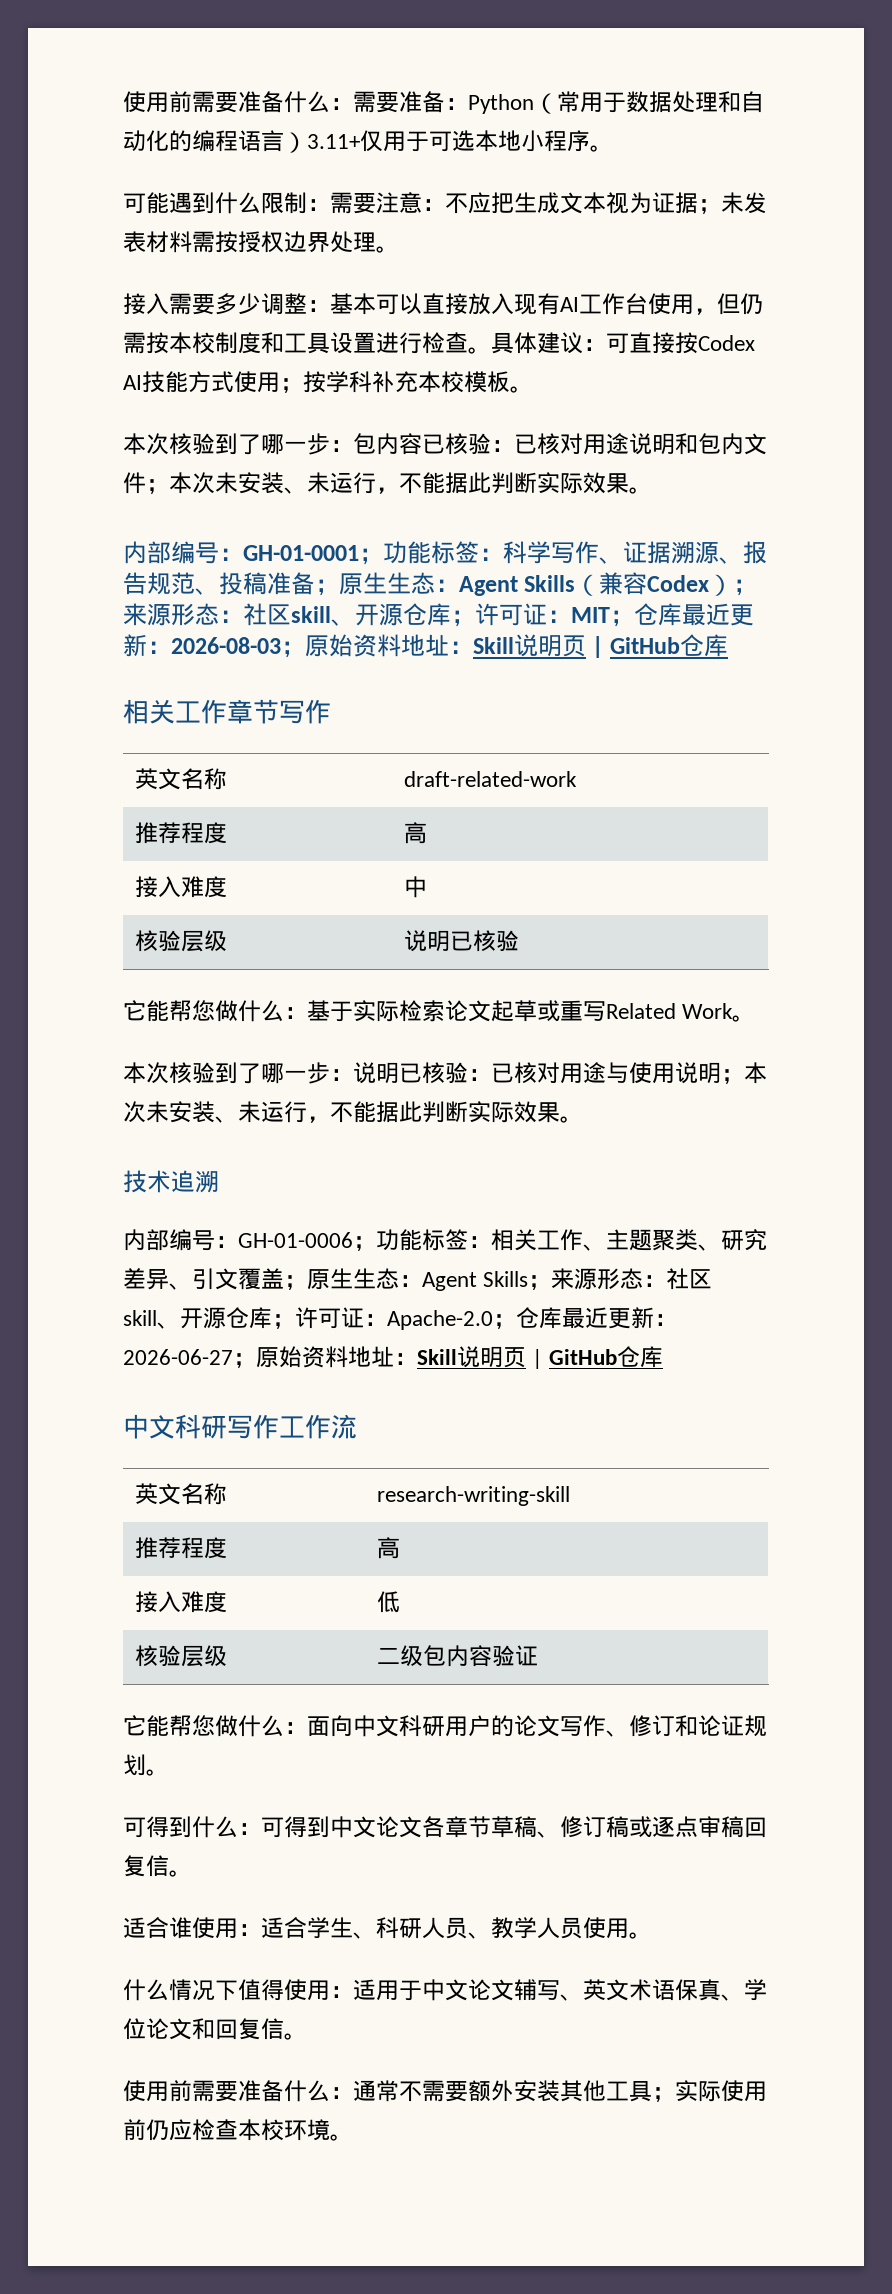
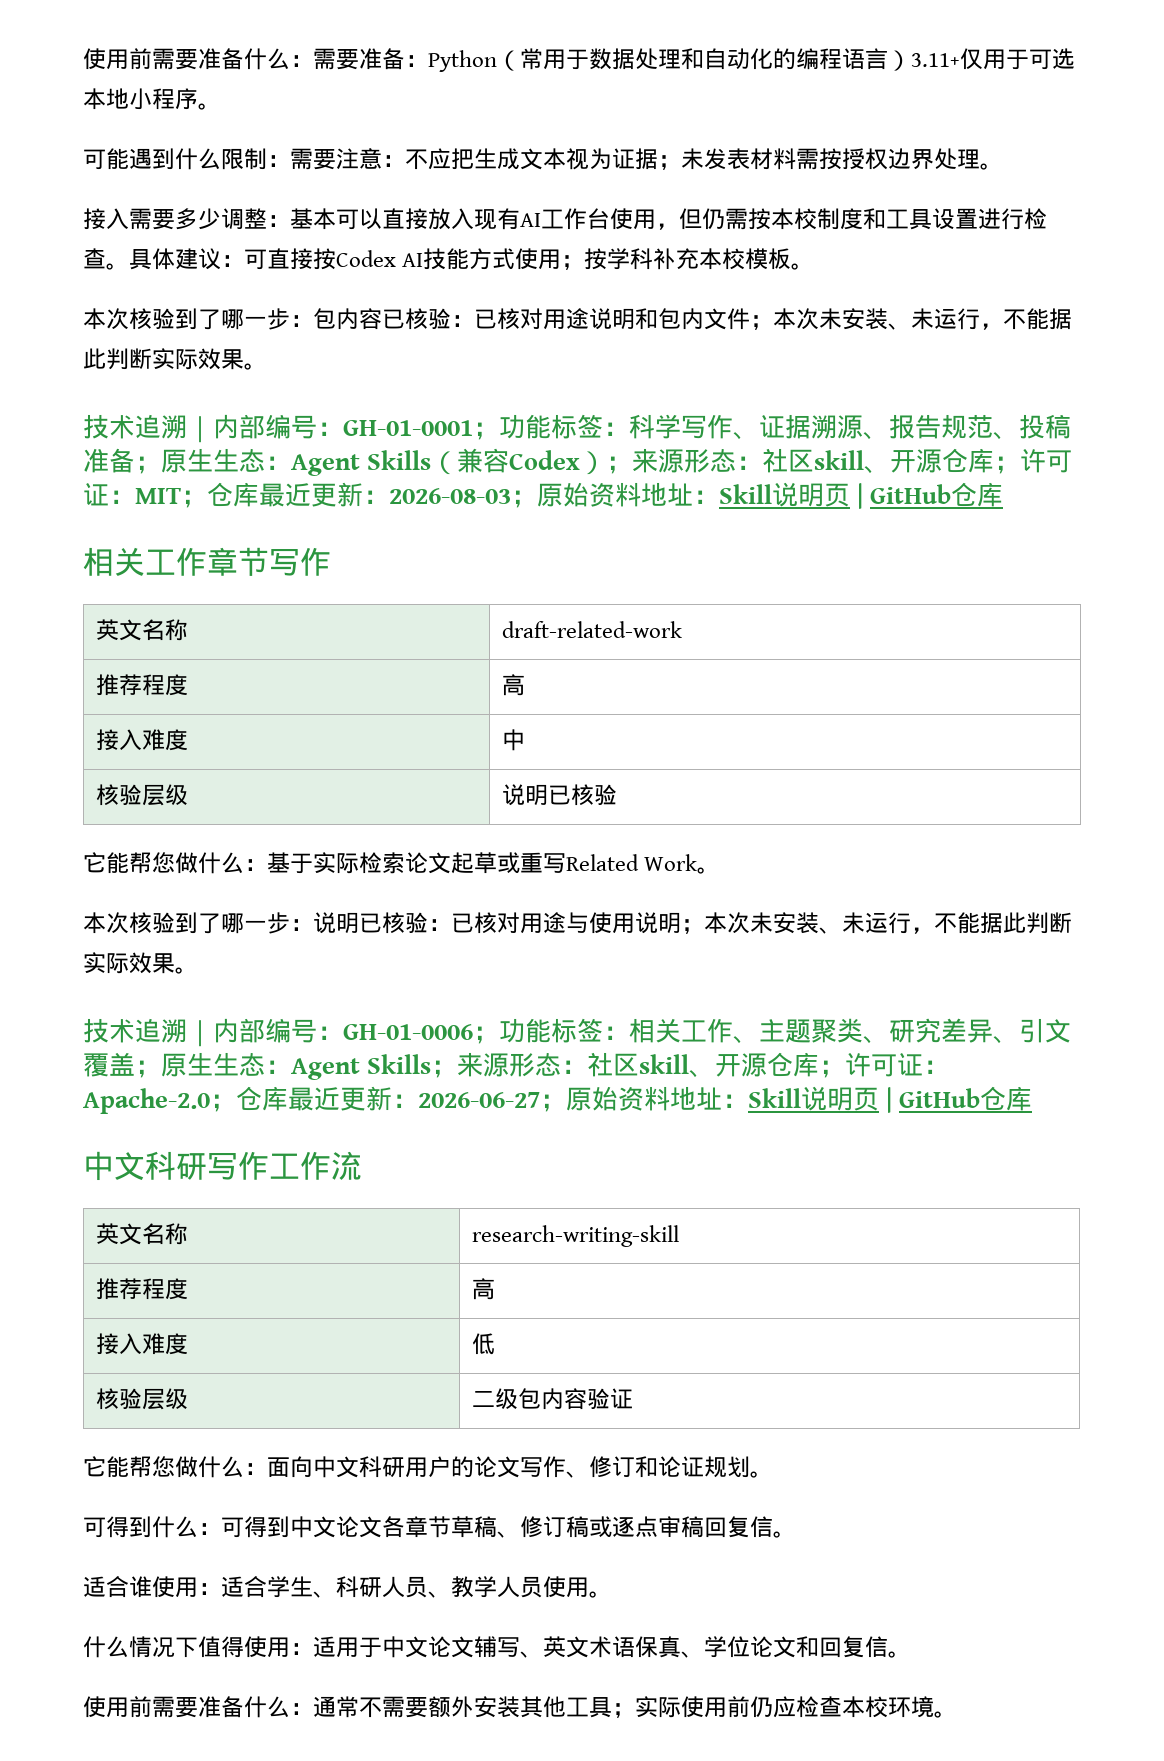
- 内部编号：GH-01-0001；功能标签：科学写作、证据溯源、报告规范、投稿准备；原生生态：Agent Skills（兼容Codex）；来源形态：社区skill、开源仓库；许可证：MIT；仓库最近更新：2026-08-03；原始资料地址：Skill说明页 | GitHub仓库
+ 技术追溯｜内部编号：GH-01-0001；功能标签：科学写作、证据溯源、报告规范、投稿准备；原生生态：Agent Skills（兼容Codex）；来源形态：社区skill、开源仓库；许可证：MIT；仓库最近更新：2026-08-03；原始资料地址：Skill说明页 | GitHub仓库
- 技术追溯
- 内部编号：GH-01-0006；功能标签：相关工作、主题聚类、研究差异、引文覆盖；原生生态：Agent Skills；来源形态：社区skill、开源仓库；许可证：Apache-2.0；仓库最近更新：2026-06-27；原始资料地址：Skill说明页 | GitHub仓库
+ 技术追溯｜内部编号：GH-01-0006；功能标签：相关工作、主题聚类、研究差异、引文覆盖；原生生态：Agent Skills；来源形态：社区skill、开源仓库；许可证：Apache-2.0；仓库最近更新：2026-06-27；原始资料地址：Skill说明页 | GitHub仓库

